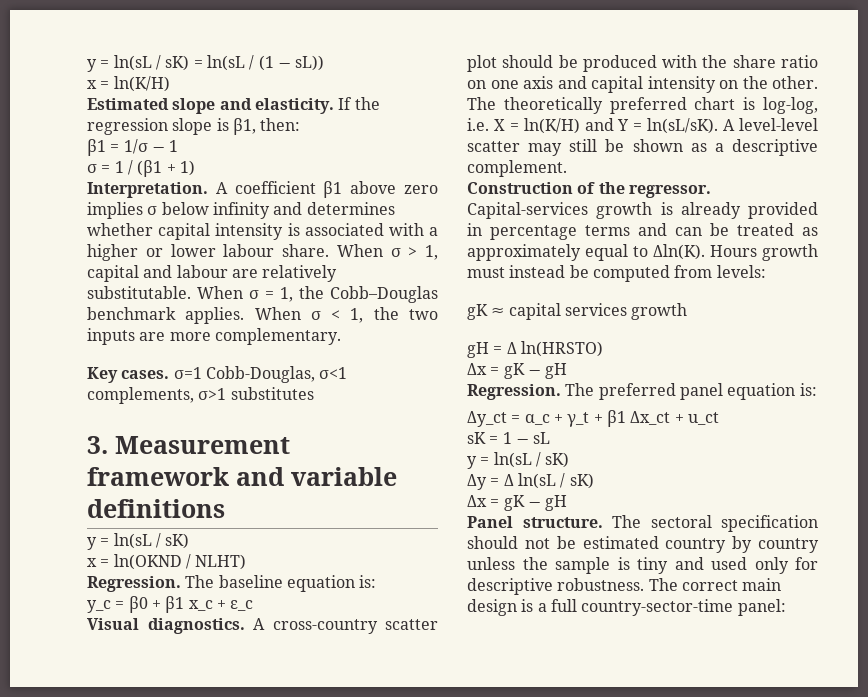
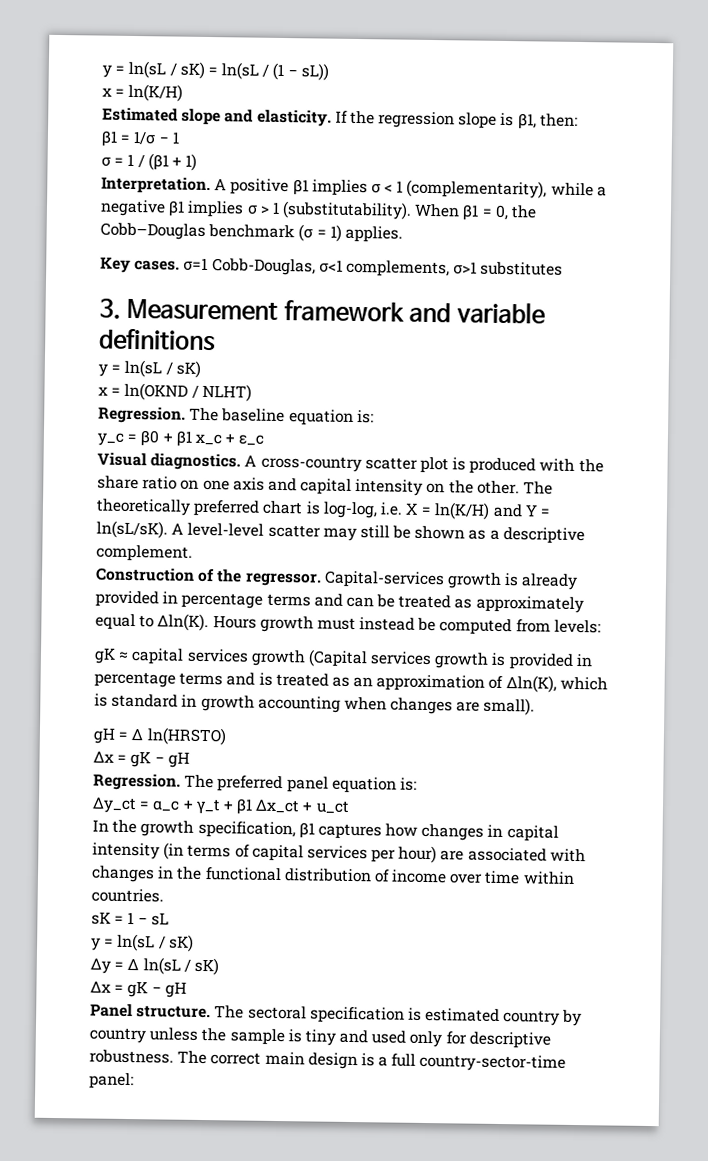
- A coefficient β1 above zero implies σ below infinity and determines whether capital intensity is associated with a higher or lower labour share. When σ > 1, capital and labour are relatively substitutable. When σ = 1, the Cobb–Douglas benchmark applies. When σ < 1, the two inputs are more complementary.
+ A positive β1 implies σ < 1 (complementarity), while a negative β1 implies σ > 1 (substitutability). When β1 = 0, the Cobb–Douglas benchmark (σ = 1) applies.
- A cross-country scatter plot should be produced with the share ratio on one axis and capital intensity on the other.
+ A cross-country scatter plot is produced with the share ratio on one axis and capital intensity on the other.
- gK ≈ capital services growth
+ gK ≈ capital services growth (Capital services growth is provided in percentage terms and is treated as an approximation of Δln(K), which is standard in growth accounting when changes are small).
+ In the growth specification, β1 captures how changes in capital intensity (in terms of capital services per hour) are associated with changes in the functional distribution of income over time within countries.
- The sectoral specification should not be estimated country by country unless the sample is tiny and used only for descriptive robustness.
+ The sectoral specification is estimated country by country unless the sample is tiny and used only for descriptive robustness.

